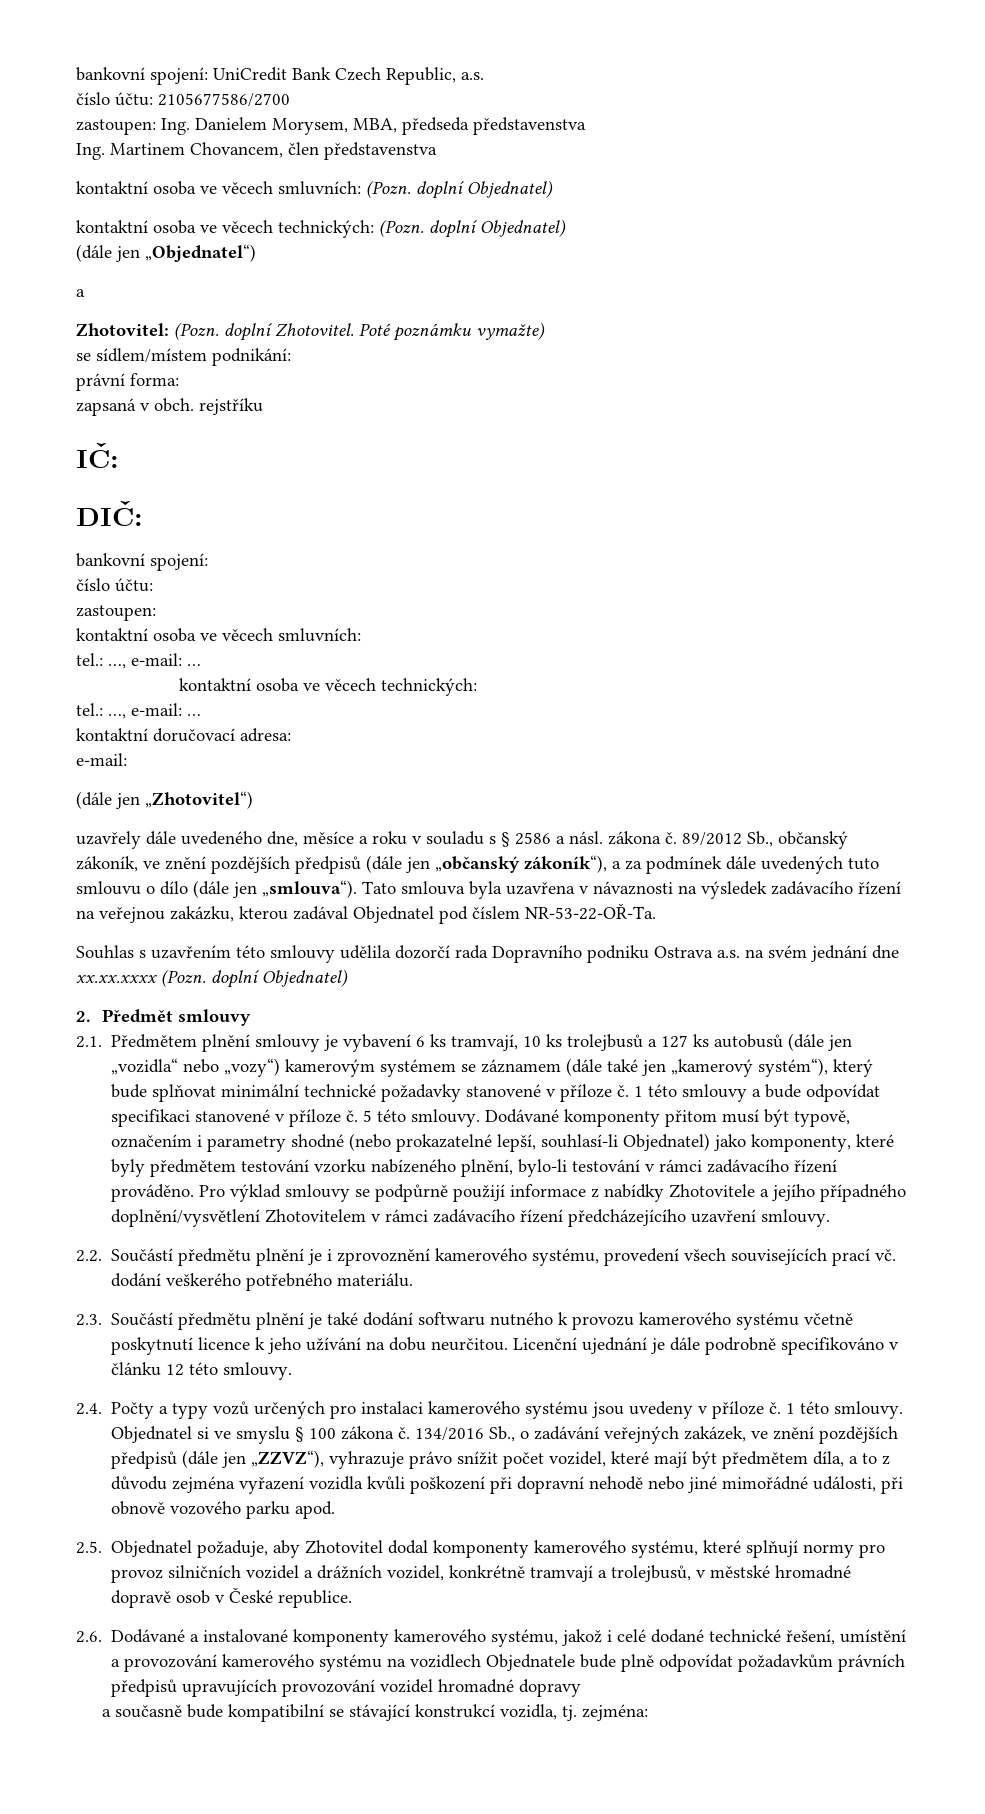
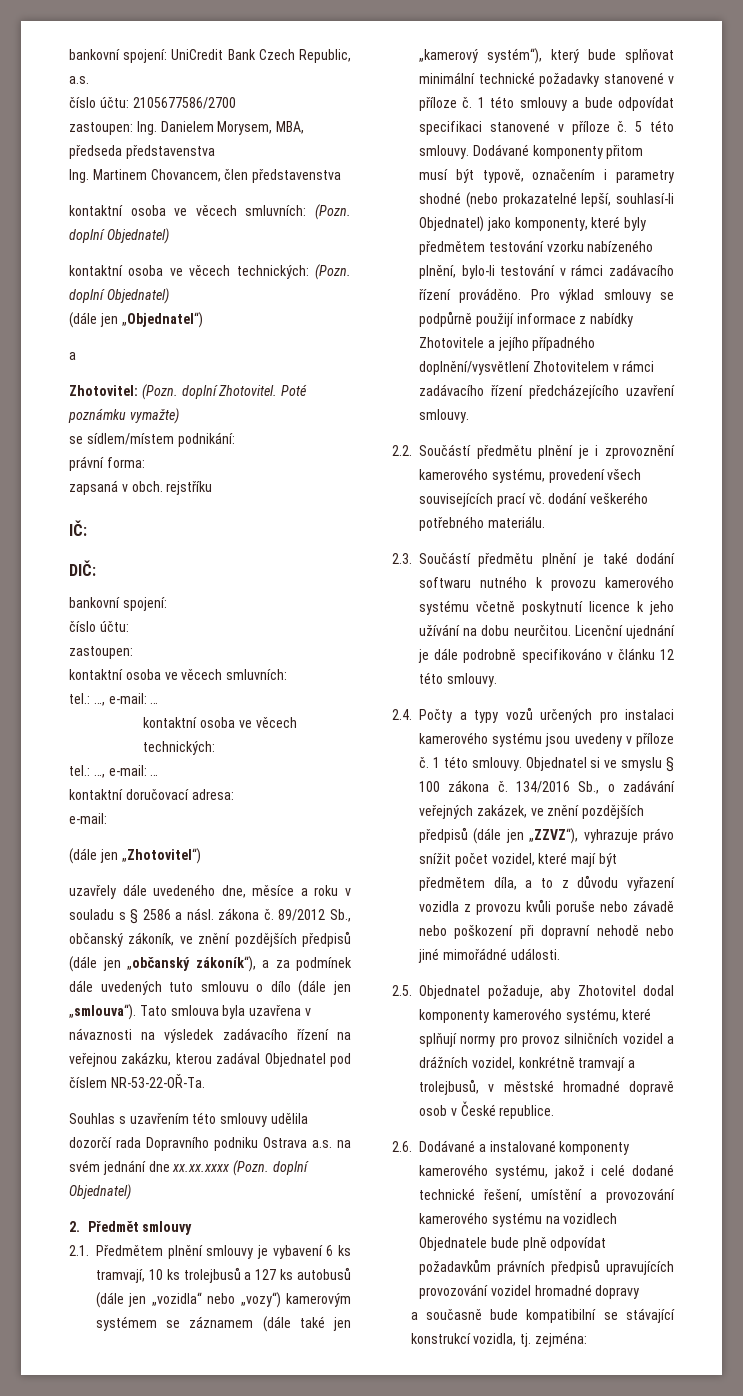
- 134/2016 Sb., o zadávání veřejných zakázek, ve znění pozdějších předpisů (dále jen „ZZVZ“), vyhrazuje právo snížit počet vozidel, které mají být předmětem díla, a to z důvodu zejména vyřazení vozidla kvůli poškození při dopravní nehodě nebo jiné mimořádné události, při obnově vozového parku apod.
+ 134/2016 Sb., o zadávání veřejných zakázek, ve znění pozdějších předpisů (dále jen „ZZVZ“), vyhrazuje právo snížit počet vozidel, které mají být předmětem díla, a to z důvodu vyřazení vozidla z provozu kvůli poruše nebo závadě nebo poškození při dopravní nehodě nebo jiné mimořádné události.

